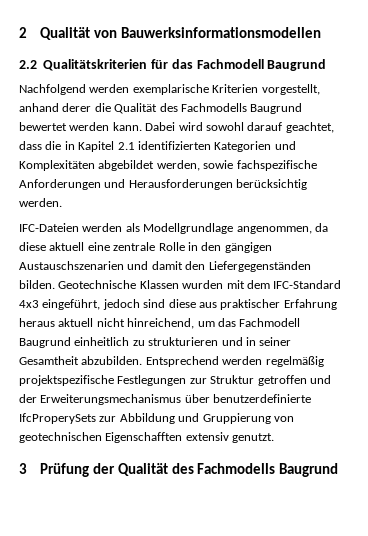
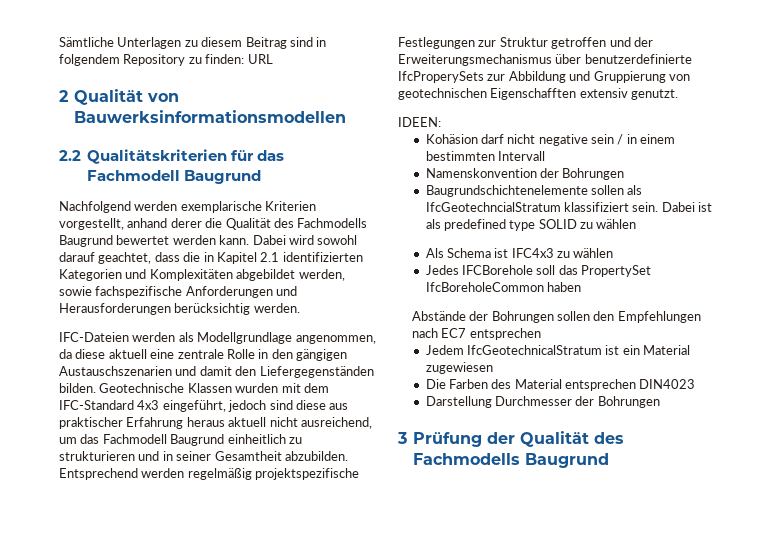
+ Sämtliche Unterlagen zu diesem Beitrag sind in folgendem Repository zu finden: URL
- Geotechnische Klassen wurden mit dem IFC-Standard 4x3 eingeführt, jedoch sind diese aus praktischer Erfahrung heraus aktuell nicht hinreichend, um das Fachmodell Baugrund einheitlich zu strukturieren und in seiner Gesamtheit abzubilden.
+ Geotechnische Klassen wurden mit dem IFC-Standard 4x3 eingeführt, jedoch sind diese aus praktischer Erfahrung heraus aktuell nicht ausreichend, um das Fachmodell Baugrund einheitlich zu strukturieren und in seiner Gesamtheit abzubilden.
+ IDEEN:
+ Kohäsion darf nicht negative sein / in einem bestimmten Intervall
+ Namenskonvention der Bohrungen
+ Baugrundschichtenelemente sollen als IfcGeotechncialStratum klassifiziert sein. Dabei ist als predefined type SOLID zu wählen
+ Als Schema ist IFC4x3 zu wählen
+ Jedes IFCBorehole soll das PropertySet IfcBoreholeCommon haben
+ Abstände der Bohrungen sollen den Empfehlungen nach EC7 entsprechen
+ Jedem IfcGeotechnicalStratum ist ein Material zugewiesen
+ Die Farben des Material entsprechen DIN4023
+ Darstellung Durchmesser der Bohrungen

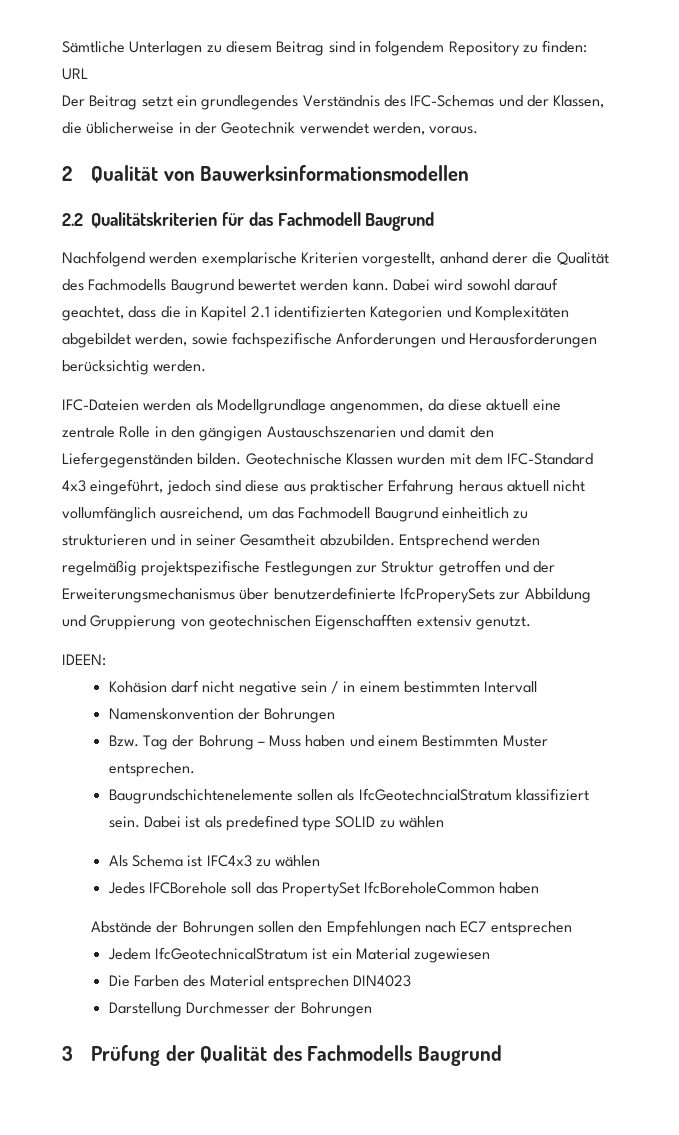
+ Der Beitrag setzt ein grundlegendes Verständnis des IFC-Schemas und der Klassen, die üblicherweise in der Geotechnik verwendet werden, voraus.
- Geotechnische Klassen wurden mit dem IFC-Standard 4x3 eingeführt, jedoch sind diese aus praktischer Erfahrung heraus aktuell nicht ausreichend, um das Fachmodell Baugrund einheitlich zu strukturieren und in seiner Gesamtheit abzubilden.
+ Geotechnische Klassen wurden mit dem IFC-Standard 4x3 eingeführt, jedoch sind diese aus praktischer Erfahrung heraus aktuell nicht vollumfänglich ausreichend, um das Fachmodell Baugrund einheitlich zu strukturieren und in seiner Gesamtheit abzubilden.
+ Bzw. Tag der Bohrung – Muss haben und einem Bestimmten Muster entsprechen.

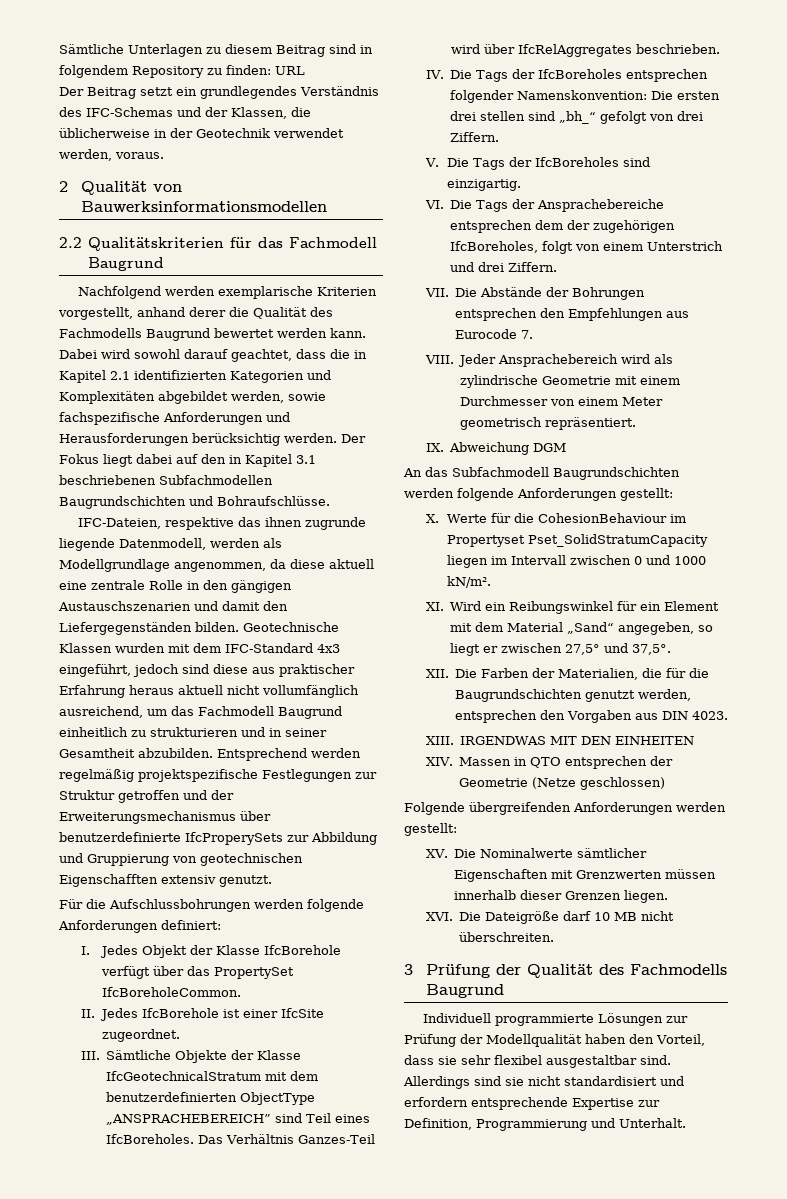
- Dabei wird sowohl darauf geachtet, dass die in Kapitel 2.1 identifizierten Kategorien und Komplexitäten abgebildet werden, sowie fachspezifische Anforderungen und Herausforderungen berücksichtig werden.
- IFC-Dateien werden als Modellgrundlage angenommen, da diese aktuell eine zentrale Rolle in den gängigen Austauschszenarien und damit den Liefergegenständen bilden.
+ Dabei wird sowohl darauf geachtet, dass die in Kapitel 2.1 identifizierten Kategorien und Komplexitäten abgebildet werden, sowie fachspezifische Anforderungen und Herausforderungen berücksichtig werden. Der Fokus liegt dabei auf den in Kapitel 3.1 beschriebenen Subfachmodellen Baugrundschichten und Bohraufschlüsse.
+ IFC-Dateien, respektive das ihnen zugrunde liegende Datenmodell, werden als Modellgrundlage angenommen, da diese aktuell eine zentrale Rolle in den gängigen Austauschszenarien und damit den Liefergegenständen bilden.
- IDEEN:
- Kohäsion darf nicht negative sein / in einem bestimmten Intervall
- Namenskonvention der Bohrungen
- Bzw. Tag der Bohrung – Muss haben und einem Bestimmten Muster entsprechen.
- Baugrundschichtenelemente sollen als IfcGeotechncialStratum klassifiziert sein. Dabei ist als predefined type SOLID zu wählen
- Als Schema ist IFC4x3 zu wählen
- Jedes IFCBorehole soll das PropertySet IfcBoreholeCommon haben
- Abstände der Bohrungen sollen den Empfehlungen nach EC7 entsprechen
- Jedem IfcGeotechnicalStratum ist ein Material zugewiesen
- Die Farben des Material entsprechen DIN4023
- Darstellung Durchmesser der Bohrungen
+ Für die Aufschlussbohrungen werden folgende Anforderungen definiert:
+ I. Jedes Objekt der Klasse IfcBorehole verfügt über das PropertySet IfcBoreholeCommon.
+ II. Jedes IfcBorehole ist einer IfcSite zugeordnet.
+ III. Sämtliche Objekte der Klasse IfcGeotechnicalStratum mit dem benutzerdefinierten ObjectType „ANSPRACHEBEREICH” sind Teil eines IfcBoreholes. Das Verhältnis Ganzes-Teil wird über IfcRelAggregates beschrieben.
+ IV. Die Tags der IfcBoreholes entsprechen folgender Namenskonvention: Die ersten drei stellen sind „bh_“ gefolgt von drei Ziffern.
+ V. Die Tags der IfcBoreholes sind einzigartig.
+ VI. Die Tags der Ansprachebereiche entsprechen dem der zugehörigen IfcBoreholes, folgt von einem Unterstrich und drei Ziffern.
+ VII. Die Abstände der Bohrungen entsprechen den Empfehlungen aus Eurocode 7.
+ VIII. Jeder Ansprachebereich wird als zylindrische Geometrie mit einem Durchmesser von einem Meter geometrisch repräsentiert.
+ IX. Abweichung DGM
+ An das Subfachmodell Baugrundschichten werden folgende Anforderungen gestellt:
+ X. Werte für die CohesionBehaviour im Propertyset Pset_SolidStratumCapacity liegen im Intervall zwischen 0 und 1000 kN/m².
+ XI. Wird ein Reibungswinkel für ein Element mit dem Material „Sand“ angegeben, so liegt er zwischen 27,5° und 37,5°.
+ XII. Die Farben der Materialien, die für die Baugrundschichten genutzt werden, entsprechen den Vorgaben aus DIN 4023.
+ XIII. IRGENDWAS MIT DEN EINHEITEN
+ XIV. Massen in QTO entsprechen der Geometrie (Netze geschlossen)
+ Folgende übergreifenden Anforderungen werden gestellt:
+ XV. Die Nominalwerte sämtlicher Eigenschaften mit Grenzwerten müssen innerhalb dieser Grenzen liegen.
+ XVI. Die Dateigröße darf 10 MB nicht überschreiten.
+ Individuell programmierte Lösungen zur Prüfung der Modellqualität haben den Vorteil, dass sie sehr flexibel ausgestaltbar sind. Allerdings sind sie nicht standardisiert und erfordern entsprechende Expertise zur Definition, Programmierung und Unterhalt.

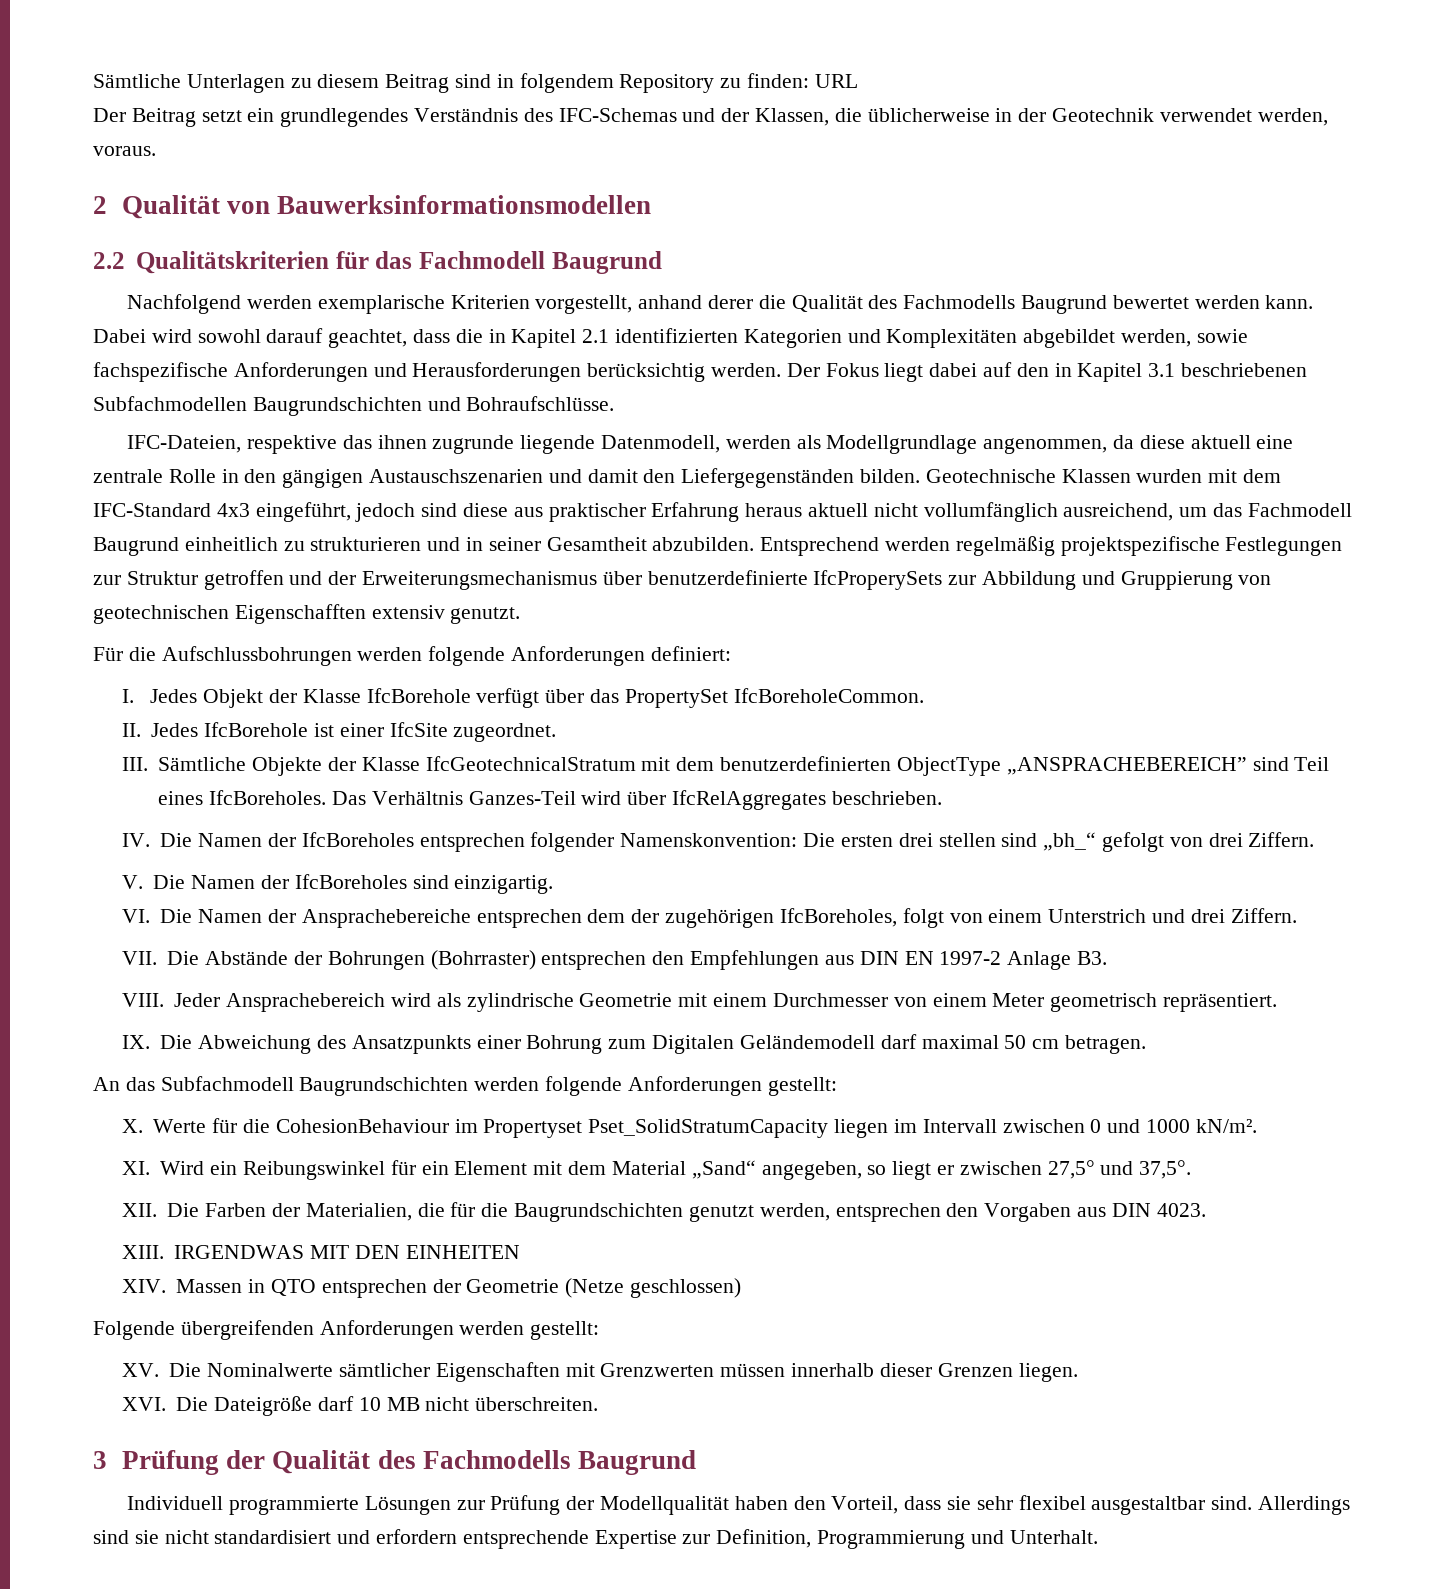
- IV. Die Tags der IfcBoreholes entsprechen folgender Namenskonvention: Die ersten drei stellen sind „bh_“ gefolgt von drei Ziffern.
+ IV. Die Namen der IfcBoreholes entsprechen folgender Namenskonvention: Die ersten drei stellen sind „bh_“ gefolgt von drei Ziffern.
- V. Die Tags der IfcBoreholes sind einzigartig.
+ V. Die Namen der IfcBoreholes sind einzigartig.
- VI. Die Tags der Ansprachebereiche entsprechen dem der zugehörigen IfcBoreholes, folgt von einem Unterstrich und drei Ziffern.
+ VI. Die Namen der Ansprachebereiche entsprechen dem der zugehörigen IfcBoreholes, folgt von einem Unterstrich und drei Ziffern.
- VII. Die Abstände der Bohrungen entsprechen den Empfehlungen aus Eurocode 7.
+ VII. Die Abstände der Bohrungen (Bohrraster) entsprechen den Empfehlungen aus DIN EN 1997-2 Anlage B3.
- IX. Abweichung DGM
+ IX. Die Abweichung des Ansatzpunkts einer Bohrung zum Digitalen Geländemodell darf maximal 50 cm betragen.

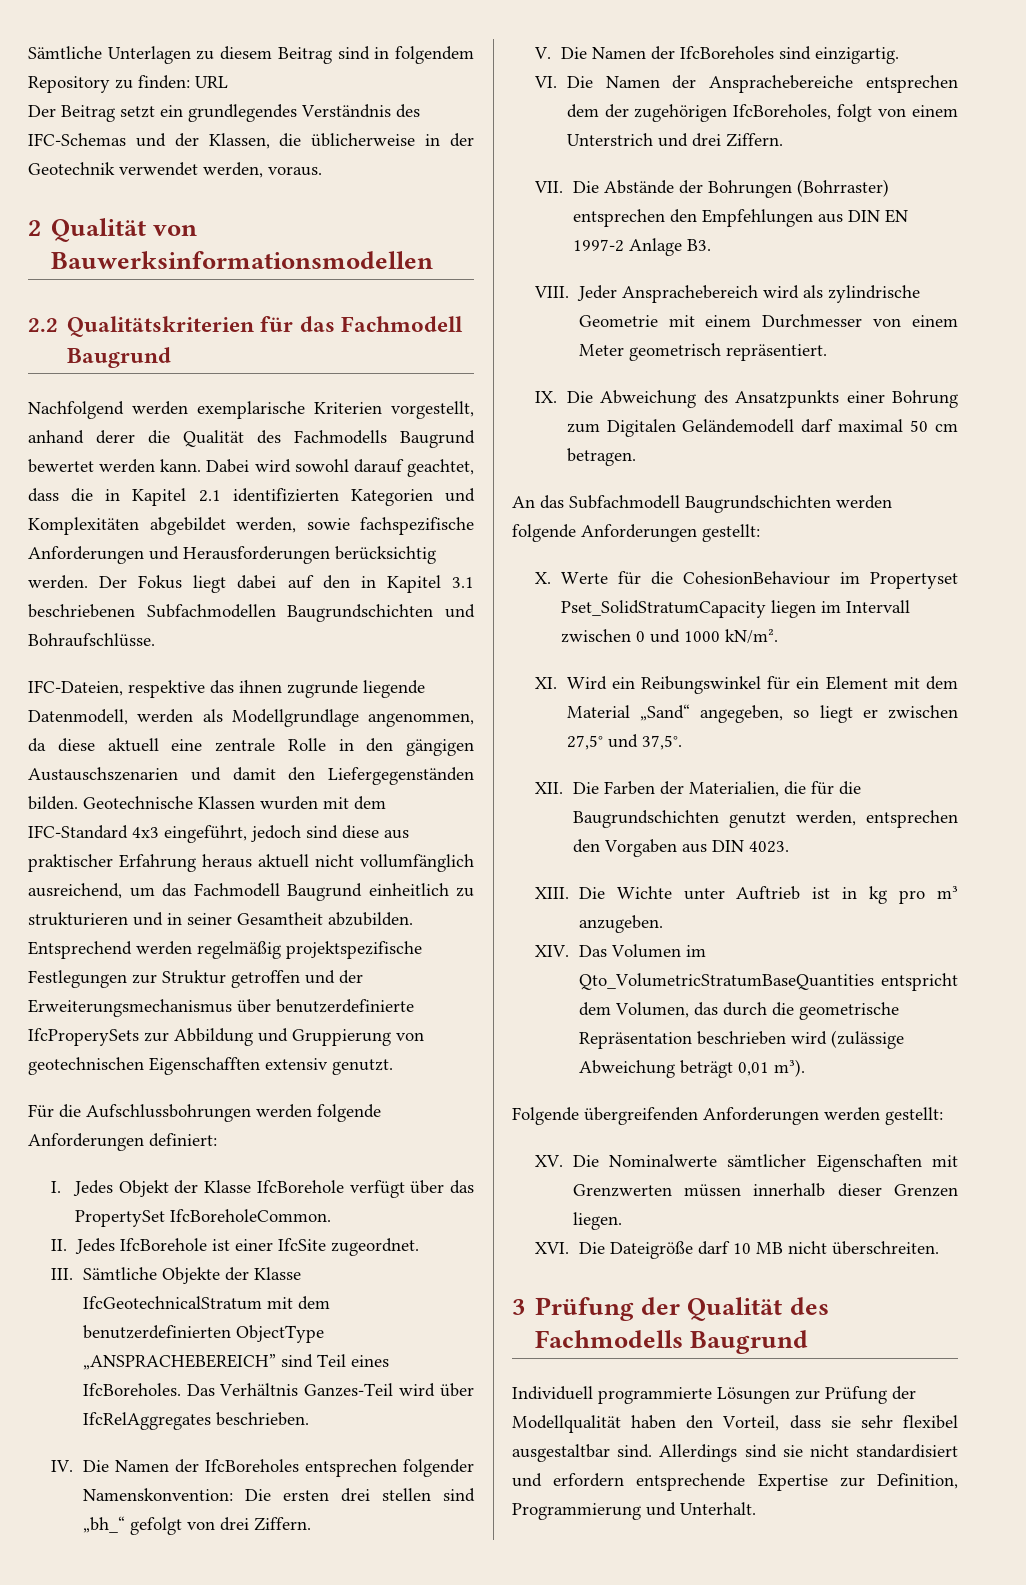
- IRGENDWAS MIT DEN EINHEITEN
- XIV. Massen in QTO entsprechen der Geometrie (Netze geschlossen)
+ Die Wichte unter Auftrieb ist in kg pro m³ anzugeben.
+ XIV. Das Volumen im Qto_VolumetricStratumBaseQuantities entspricht dem Volumen, das durch die geometrische Repräsentation beschrieben wird (zulässige Abweichung beträgt 0,01 m³).

